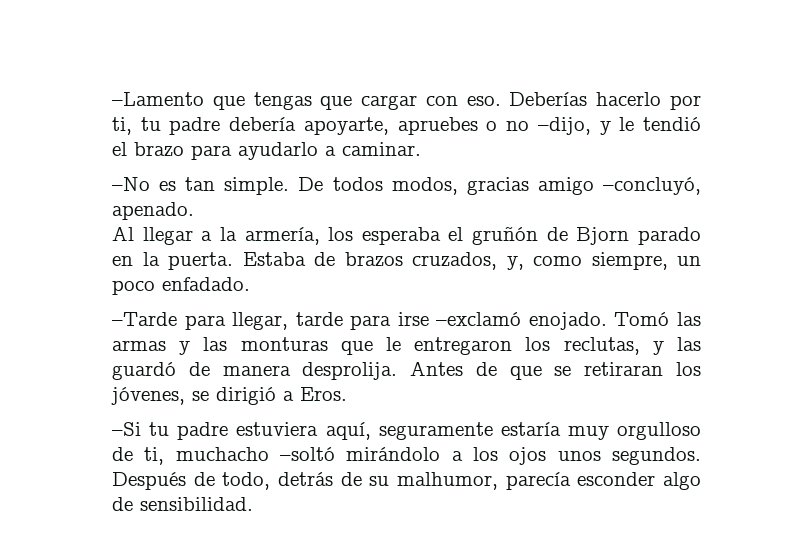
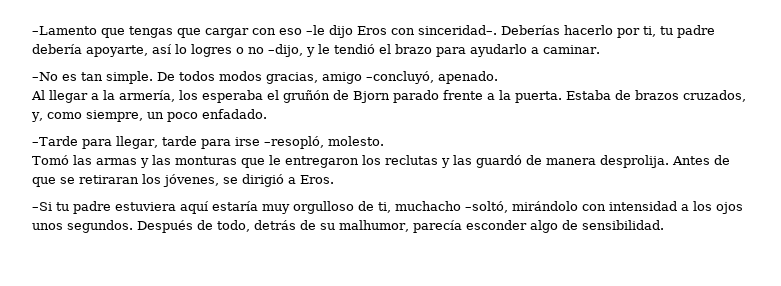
- –Lamento que tengas que cargar con eso.
+ –Lamento que tengas que cargar con eso –le dijo Eros con sinceridad–.
- Deberías hacerlo por ti, tu padre debería apoyarte, apruebes o no –dijo, y le tendió el brazo para ayudarlo a caminar.
+ Deberías hacerlo por ti, tu padre debería apoyarte, así lo logres o no –dijo, y le tendió el brazo para ayudarlo a caminar.
- De todos modos, gracias amigo –concluyó, apenado.
+ De todos modos gracias, amigo –concluyó, apenado.
- Al llegar a la armería, los esperaba el gruñón de Bjorn parado en la puerta.
+ Al llegar a la armería, los esperaba el gruñón de Bjorn parado frente a la puerta.
- –Tarde para llegar, tarde para irse –exclamó enojado. Tomó las armas y las monturas que le entregaron los reclutas, y las guardó de manera desprolija.
+ –Tarde para llegar, tarde para irse –resopló, molesto.
+ Tomó las armas y las monturas que le entregaron los reclutas y las guardó de manera desprolija.
- –Si tu padre estuviera aquí, seguramente estaría muy orgulloso de ti, muchacho –soltó mirándolo a los ojos unos segundos.
+ –Si tu padre estuviera aquí estaría muy orgulloso de ti, muchacho –soltó, mirándolo con intensidad a los ojos unos segundos.

